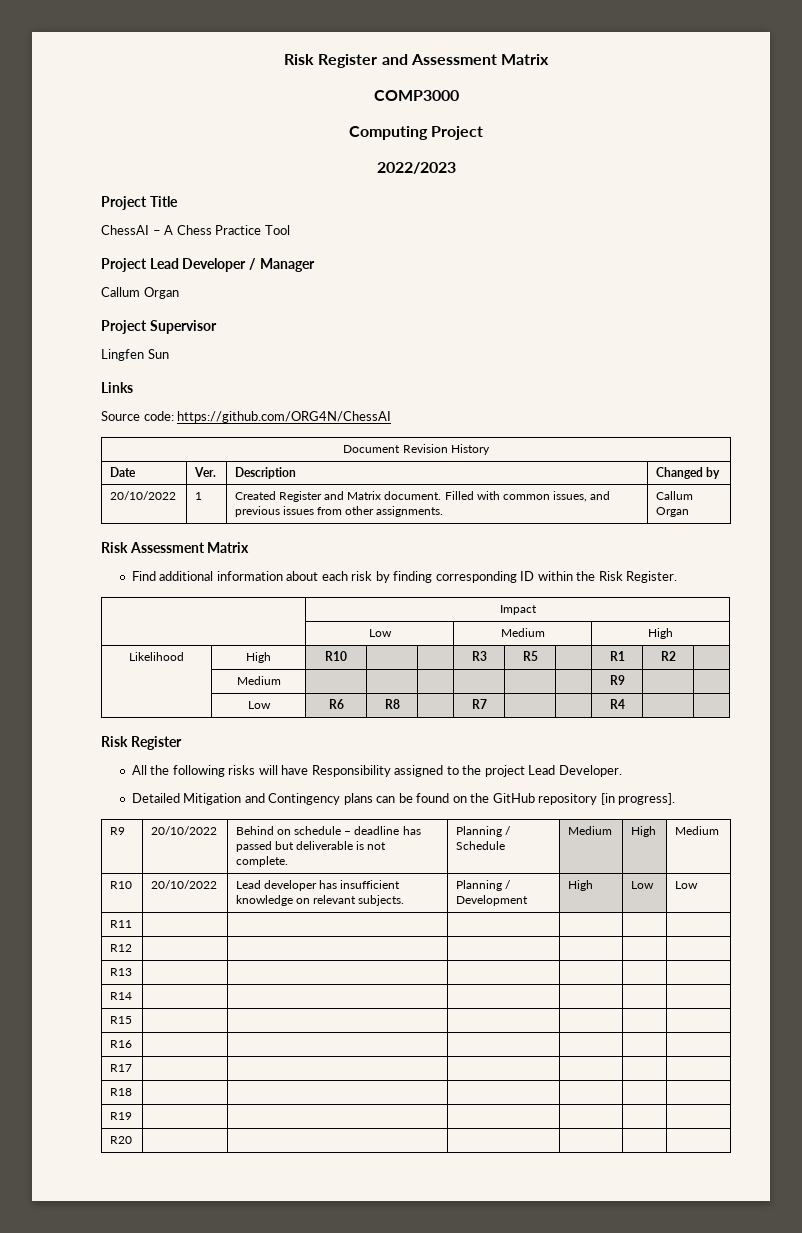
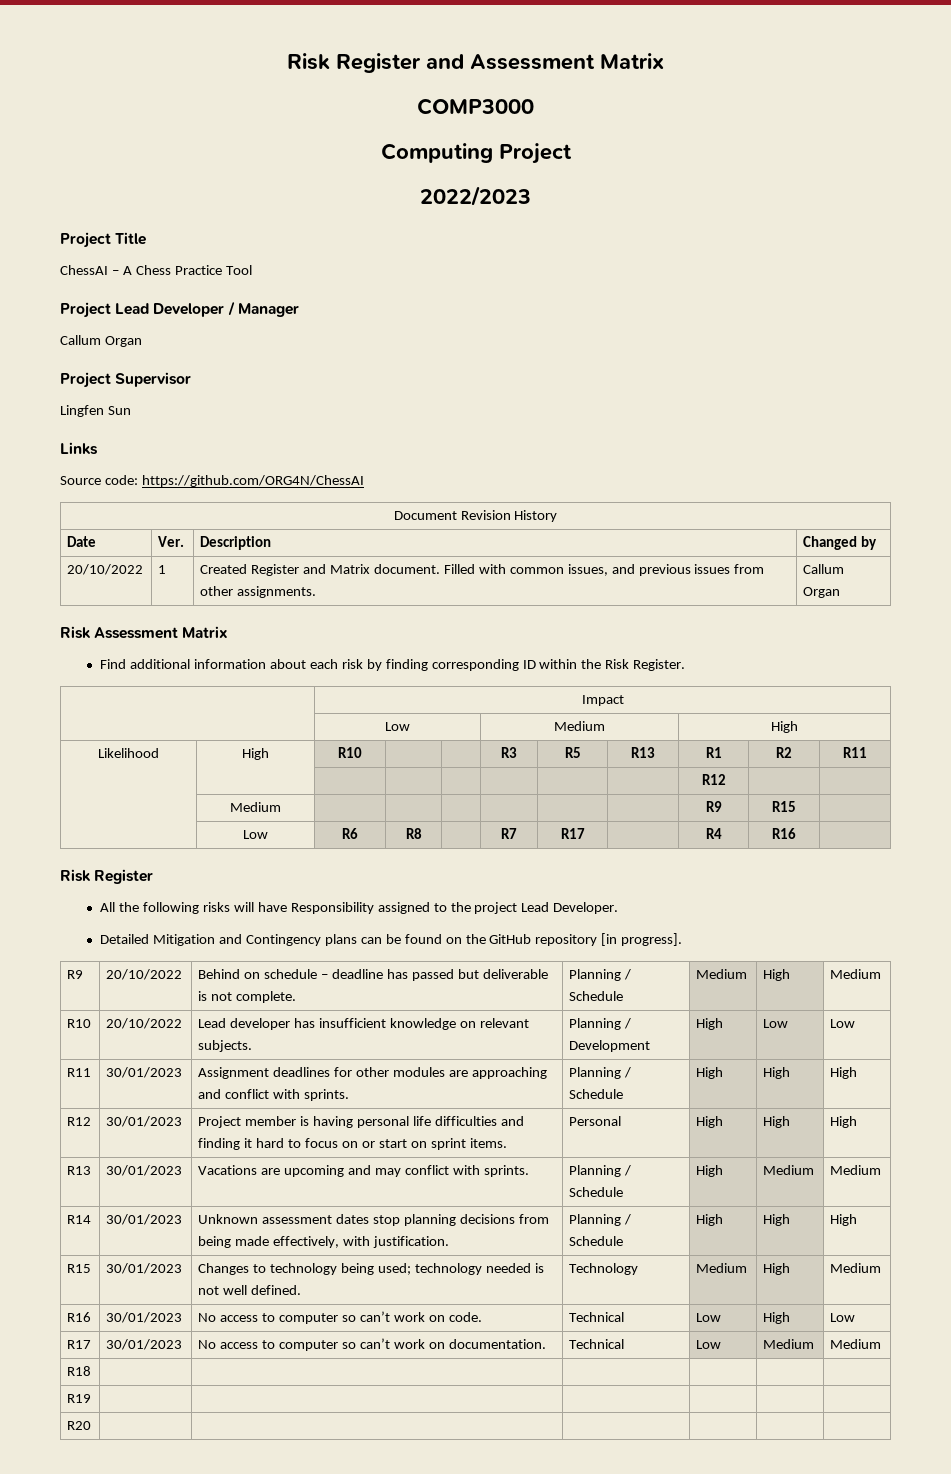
- Likelihood | High | R10 | | | R3 | R5 | | R1 | R2 |
+ Likelihood | High | R10 | | | R3 | R5 | R13 | R1 | R2 | R11
+ | | | | | | | | R12 | |
- | Medium | | | | | | | R9 | |
+ | Medium | | | | | | | R9 | R15 |
- | Low | R6 | R8 | | R7 | | | R4 | |
+ | Low | R6 | R8 | | R7 | R17 | | R4 | R16 |
- R11 | | | | | |
- R12 | | | | | |
- R13 | | | | | |
- R14 | | | | | |
- R15 | | | | | |
- R16 | | | | | |
- R17 | | | | | |
+ R11 | 30/01/2023 | Assignment deadlines for other modules are approaching and conflict with sprints. | Planning / Schedule | High | High | High
+ R12 | 30/01/2023 | Project member is having personal life difficulties and finding it hard to focus on or start on sprint items. | Personal | High | High | High
+ R13 | 30/01/2023 | Vacations are upcoming and may conflict with sprints. | Planning / Schedule | High | Medium | Medium
+ R14 | 30/01/2023 | Unknown assessment dates stop planning decisions from being made effectively, with justification. | Planning / Schedule | High | High | High
+ R15 | 30/01/2023 | Changes to technology being used; technology needed is not well defined. | Technology | Medium | High | Medium
+ R16 | 30/01/2023 | No access to computer so can’t work on code. | Technical | Low | High | Low
+ R17 | 30/01/2023 | No access to computer so can’t work on documentation. | Technical | Low | Medium | Medium

